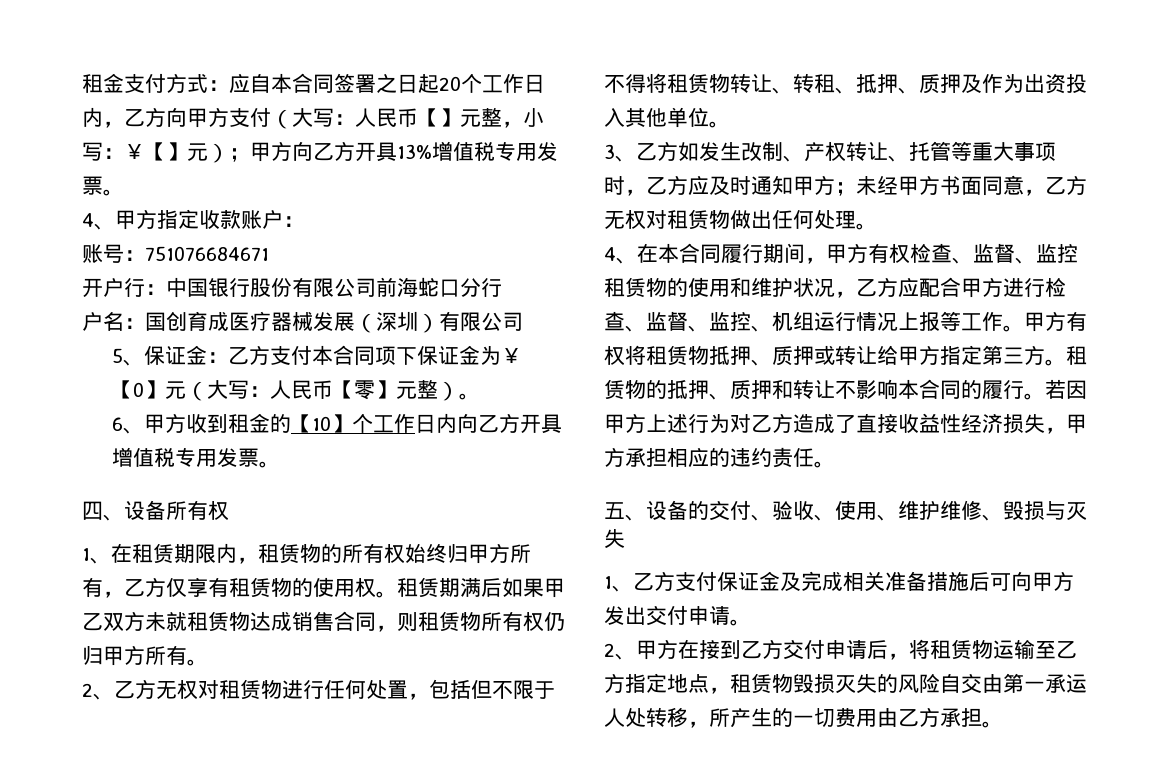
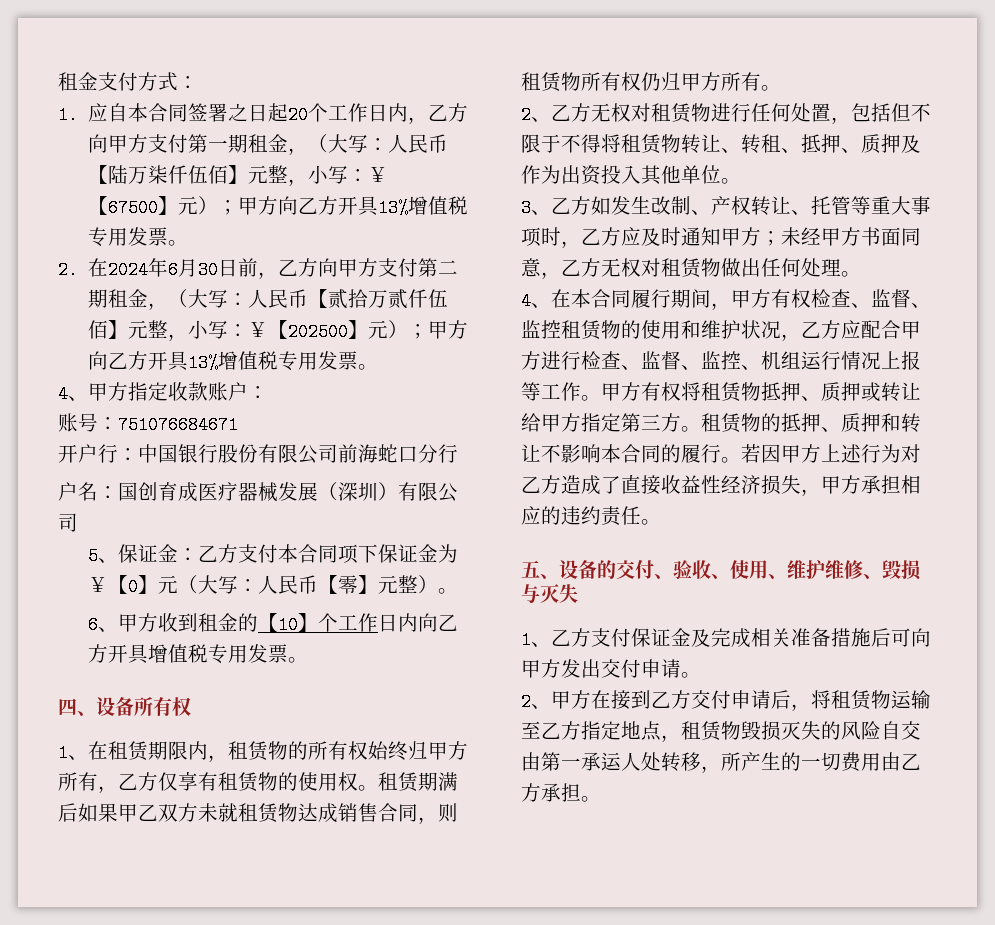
- 租金支付方式：应自本合同签署之日起20个工作日内，乙方向甲方支付（大写：人民币【】元整，小写：￥【】元）；甲方向乙方开具13%增值税专用发票。
+ 租金支付方式：
+ 1.应自本合同签署之日起20个工作日内，乙方向甲方支付第一期租金，（大写：人民币【陆万柒仟伍佰】元整，小写：￥【67500】元）；甲方向乙方开具13%增值税专用发票。
+ 2.在2024年6月30日前，乙方向甲方支付第二期租金，（大写：人民币【贰拾万贰仟伍佰】元整，小写：￥【202500】元）；甲方向乙方开具13%增值税专用发票。

